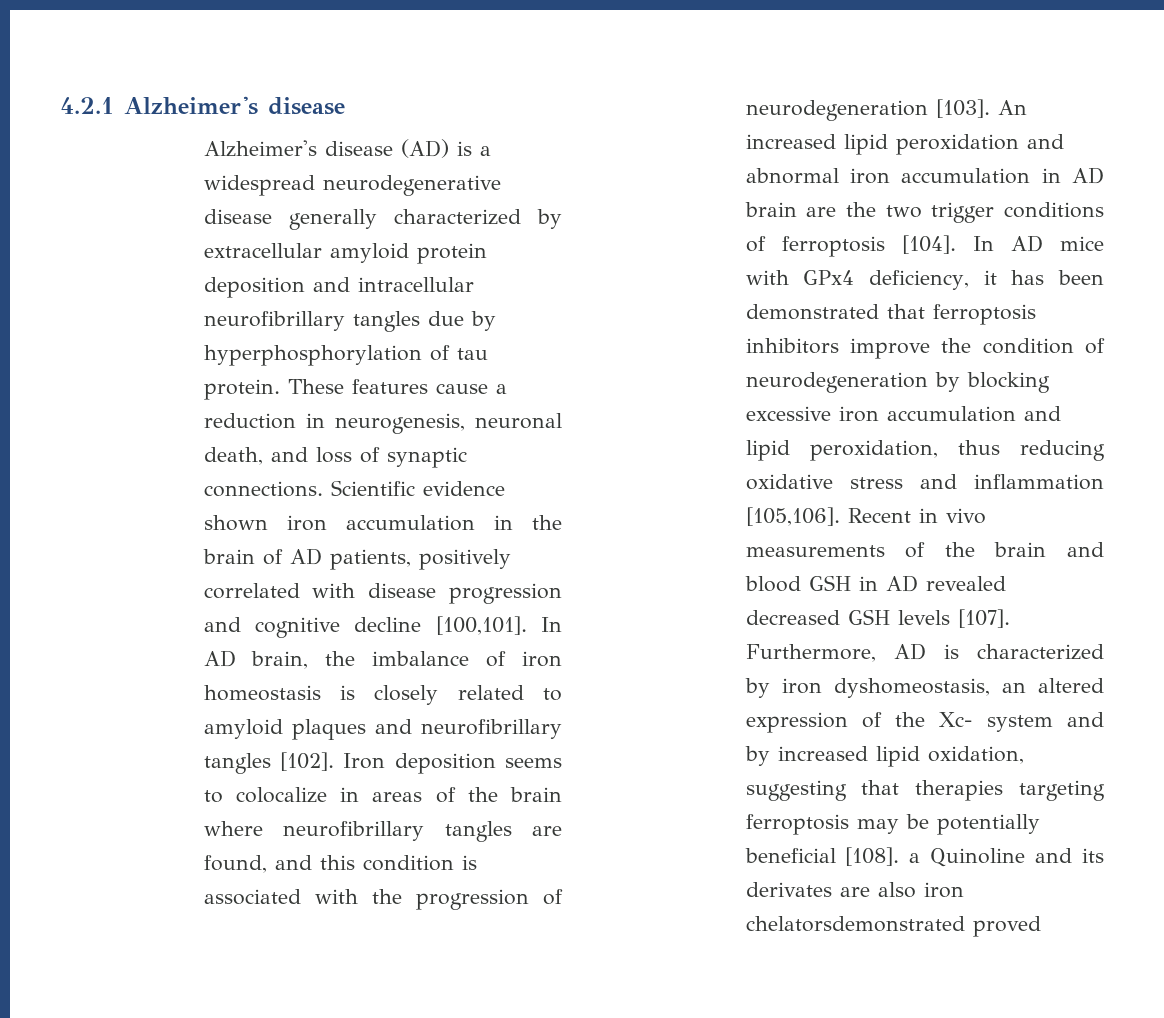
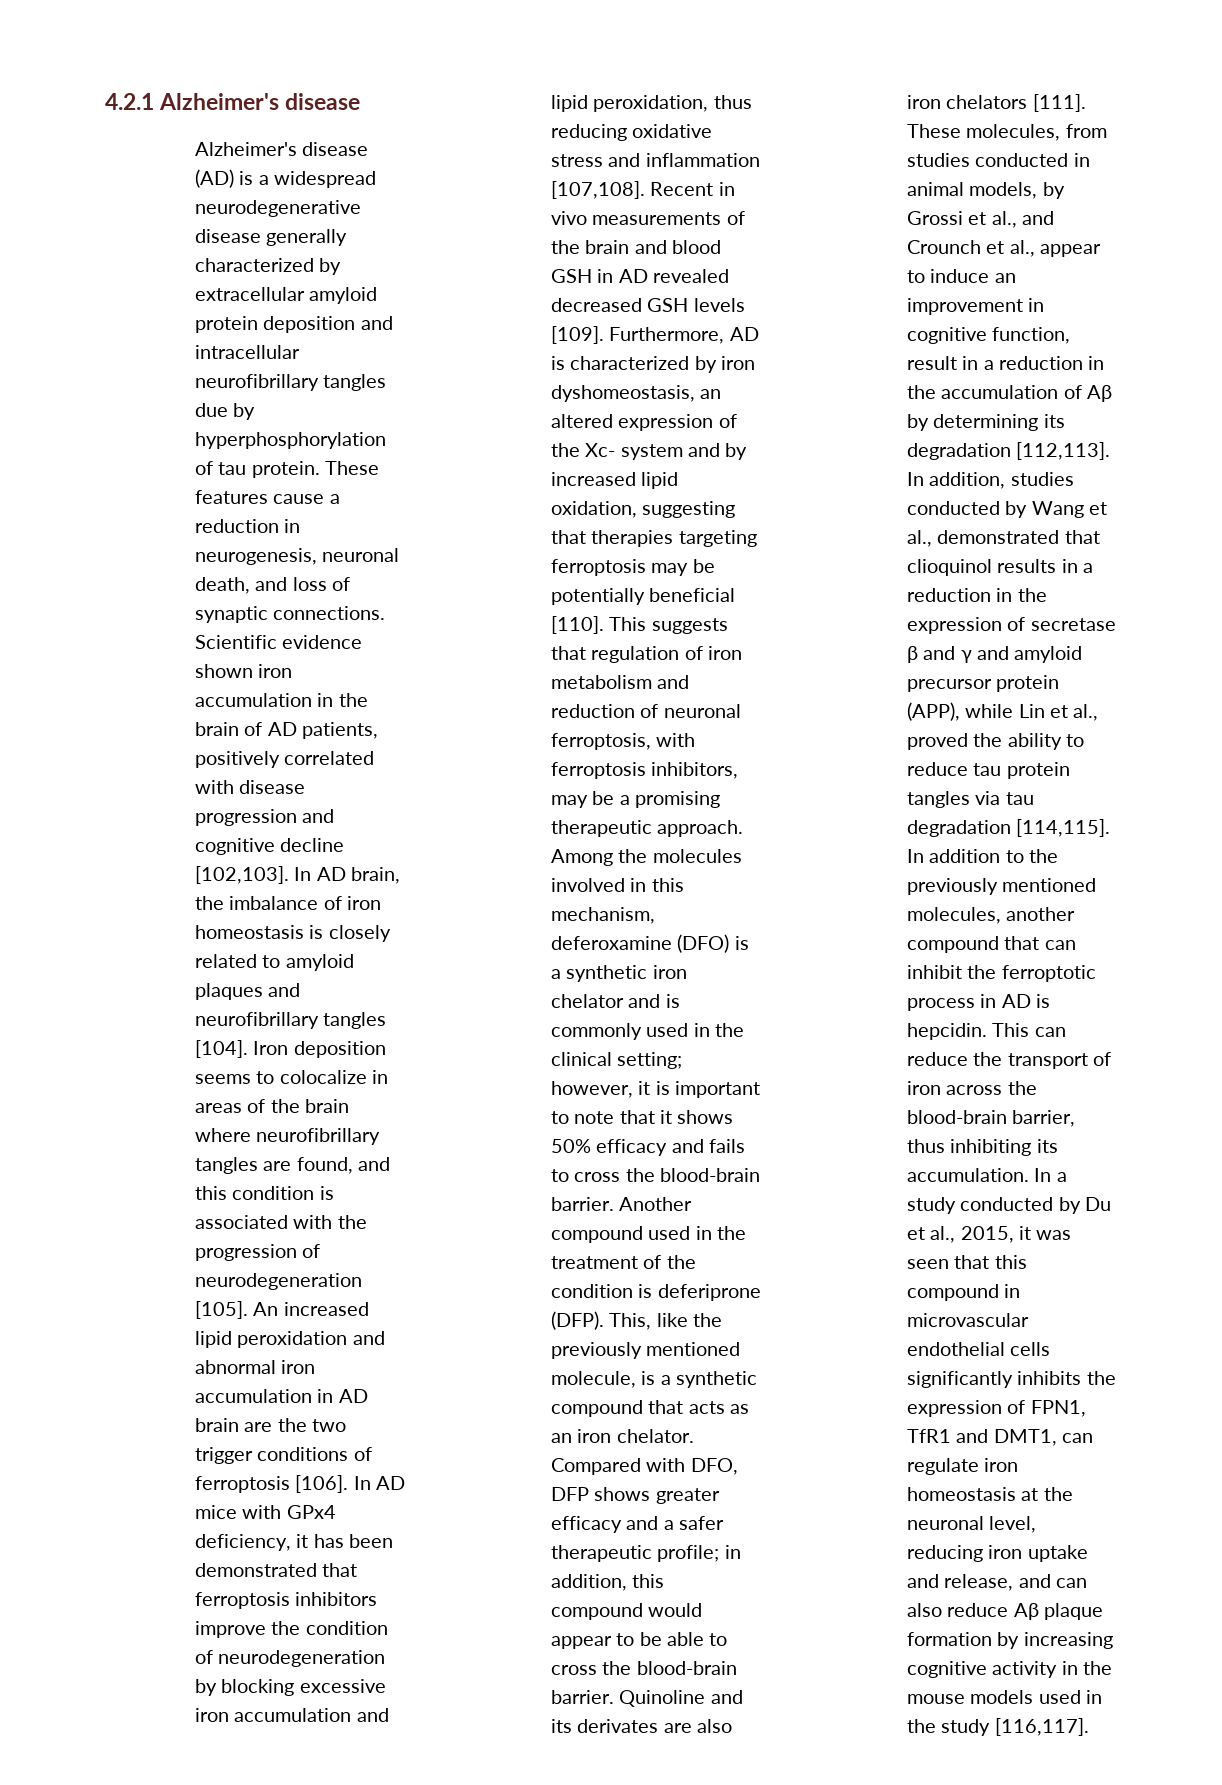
- Scientific evidence shown iron accumulation in the brain of AD patients, positively correlated with disease progression and cognitive decline [100,101].
+ Scientific evidence shown iron accumulation in the brain of AD patients, positively correlated with disease progression and cognitive decline [102,103].
- In AD brain, the imbalance of iron homeostasis is closely related to amyloid plaques and neurofibrillary tangles [102].
+ In AD brain, the imbalance of iron homeostasis is closely related to amyloid plaques and neurofibrillary tangles [104].
- Iron deposition seems to colocalize in areas of the brain where neurofibrillary tangles are found, and this condition is associated with the progression of neurodegeneration [103].
+ Iron deposition seems to colocalize in areas of the brain where neurofibrillary tangles are found, and this condition is associated with the progression of neurodegeneration [105].
- An increased lipid peroxidation and abnormal iron accumulation in AD brain are the two trigger conditions of ferroptosis [104].
+ An increased lipid peroxidation and abnormal iron accumulation in AD brain are the two trigger conditions of ferroptosis [106].
- In AD mice with GPx4 deficiency, it has been demonstrated that ferroptosis inhibitors improve the condition of neurodegeneration by blocking excessive iron accumulation and lipid peroxidation, thus reducing oxidative stress and inflammation [105,106].
+ In AD mice with GPx4 deficiency, it has been demonstrated that ferroptosis inhibitors improve the condition of neurodegeneration by blocking excessive iron accumulation and lipid peroxidation, thus reducing oxidative stress and inflammation [107,108].
- Recent in vivo measurements of the brain and blood GSH in AD revealed decreased GSH levels [107].
+ Recent in vivo measurements of the brain and blood GSH in AD revealed decreased GSH levels [109].
- Furthermore, AD is characterized by iron dyshomeostasis, an altered expression of the Xc- system and by increased lipid oxidation, suggesting that therapies targeting ferroptosis may be potentially beneficial [108]. a Quinoline and its derivates are also iron chelatorsdemonstrated proved
+ Furthermore, AD is characterized by iron dyshomeostasis, an altered expression of the Xc- system and by increased lipid oxidation, suggesting that therapies targeting ferroptosis may be potentially beneficial [110]. This suggests that regulation of iron metabolism and reduction of neuronal ferroptosis, with ferroptosis inhibitors, may be a promising therapeutic approach. Among the molecules involved in this mechanism, deferoxamine (DFO) is a synthetic iron chelator and is commonly used in the clinical setting; however, it is important to note that it shows 50% efficacy and fails to cross the blood-brain barrier. Another compound used in the treatment of the condition is deferiprone (DFP). This, like the previously mentioned molecule, is a synthetic compound that acts as an iron chelator. Compared with DFO, DFP shows greater efficacy and a safer therapeutic profile; in addition, this compound would appear to be able to cross the blood-brain barrier. Quinoline and its derivates are also iron chelators [111]. These molecules, from studies conducted in animal models, by Grossi et al., and Crounch et al., appear to induce an improvement in cognitive function, result in a reduction in the accumulation of Aβ by determining its degradation [112,113]. In addition, studies conducted by Wang et al., demonstrated that clioquinol results in a reduction in the expression of secretase β and γ and amyloid precursor protein (APP), while Lin et al., proved the ability to reduce tau protein tangles via tau degradation [114,115]. In addition to the previously mentioned molecules, another compound that can inhibit the ferroptotic process in AD is hepcidin. This can reduce the transport of iron across the blood-brain barrier, thus inhibiting its accumulation. In a study conducted by Du et al., 2015, it was seen that this compound in microvascular endothelial cells significantly inhibits the expression of FPN1, TfR1 and DMT1, can regulate iron homeostasis at the neuronal level, reducing iron uptake and release, and can also reduce Aβ plaque formation by increasing cognitive activity in the mouse models used in the study [116,117].

